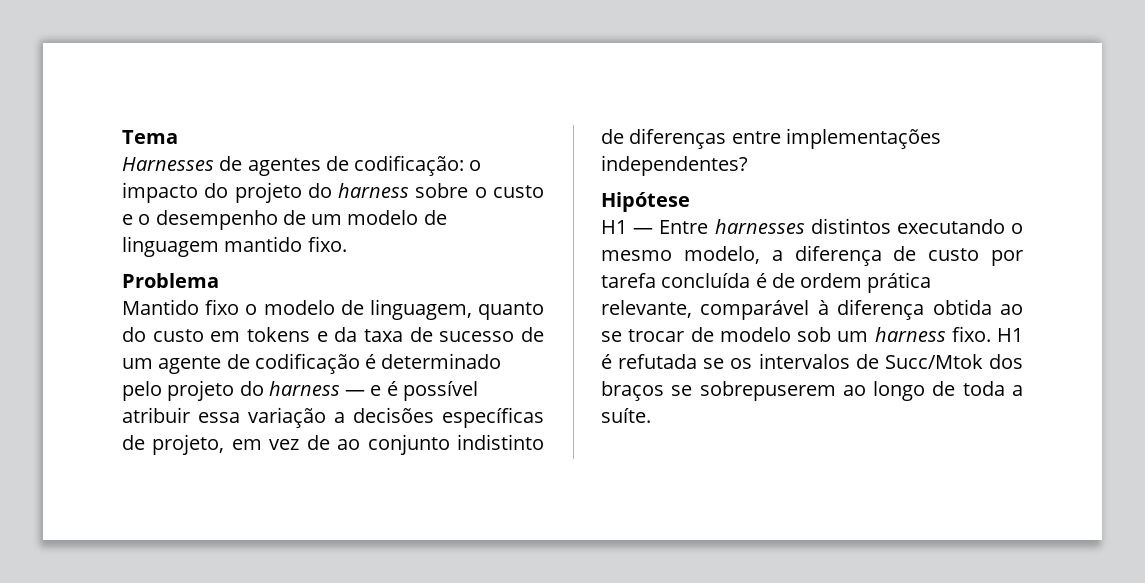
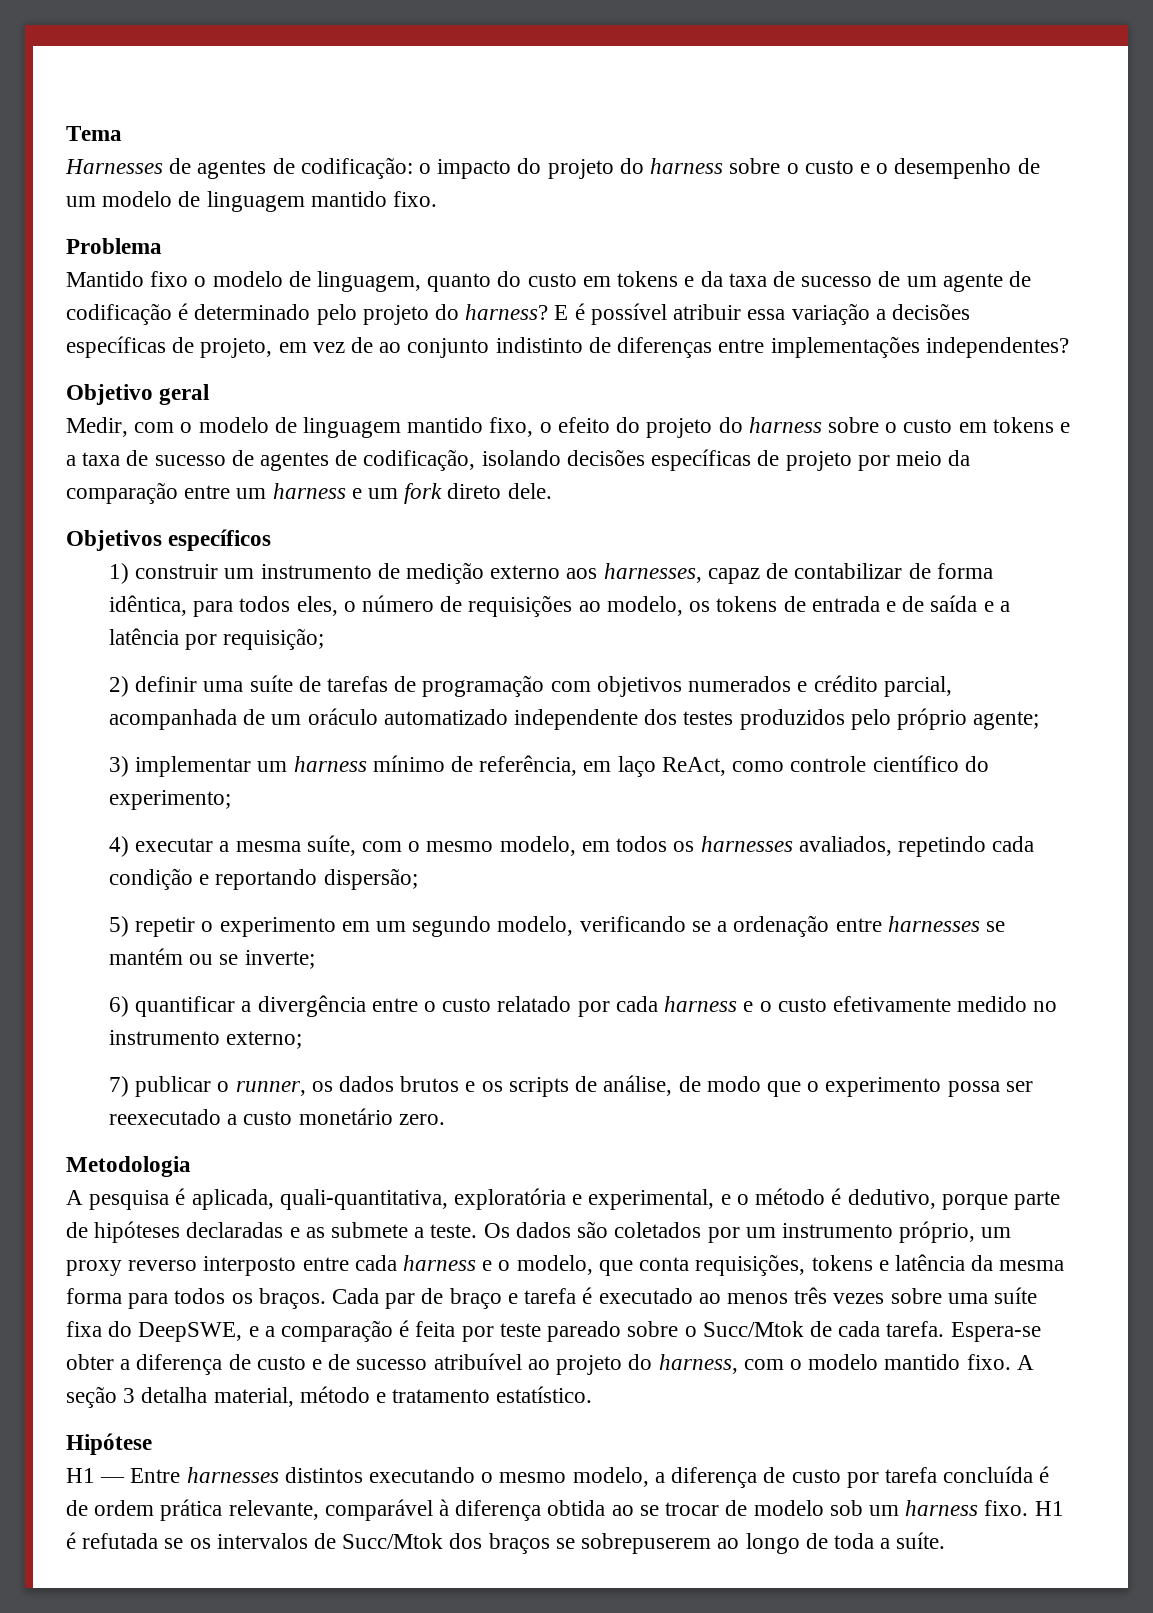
- Mantido fixo o modelo de linguagem, quanto do custo em tokens e da taxa de sucesso de um agente de codificação é determinado pelo projeto do harness — e é possível atribuir essa variação a decisões específicas de projeto, em vez de ao conjunto indistinto de diferenças entre implementações independentes?
+ Mantido fixo o modelo de linguagem, quanto do custo em tokens e da taxa de sucesso de um agente de codificação é determinado pelo projeto do harness? E é possível atribuir essa variação a decisões específicas de projeto, em vez de ao conjunto indistinto de diferenças entre implementações independentes?
+ Objetivo geral
+ Medir, com o modelo de linguagem mantido fixo, o efeito do projeto do harness sobre o custo em tokens e a taxa de sucesso de agentes de codificação, isolando decisões específicas de projeto por meio da comparação entre um harness e um fork direto dele.
+ Objetivos específicos
+ 1) construir um instrumento de medição externo aos harnesses, capaz de contabilizar de forma idêntica, para todos eles, o número de requisições ao modelo, os tokens de entrada e de saída e a latência por requisição;
+ 2) definir uma suíte de tarefas de programação com objetivos numerados e crédito parcial, acompanhada de um oráculo automatizado independente dos testes produzidos pelo próprio agente;
+ 3) implementar um harness mínimo de referência, em laço ReAct, como controle científico do experimento;
+ 4) executar a mesma suíte, com o mesmo modelo, em todos os harnesses avaliados, repetindo cada condição e reportando dispersão;
+ 5) repetir o experimento em um segundo modelo, verificando se a ordenação entre harnesses se mantém ou se inverte;
+ 6) quantificar a divergência entre o custo relatado por cada harness e o custo efetivamente medido no instrumento externo;
+ 7) publicar o runner, os dados brutos e os scripts de análise, de modo que o experimento possa ser reexecutado a custo monetário zero.
+ Metodologia
+ A pesquisa é aplicada, quali-quantitativa, exploratória e experimental, e o método é dedutivo, porque parte de hipóteses declaradas e as submete a teste. Os dados são coletados por um instrumento próprio, um proxy reverso interposto entre cada harness e o modelo, que conta requisições, tokens e latência da mesma forma para todos os braços. Cada par de braço e tarefa é executado ao menos três vezes sobre uma suíte fixa do DeepSWE, e a comparação é feita por teste pareado sobre o Succ/Mtok de cada tarefa. Espera-se obter a diferença de custo e de sucesso atribuível ao projeto do harness, com o modelo mantido fixo. A seção 3 detalha material, método e tratamento estatístico.

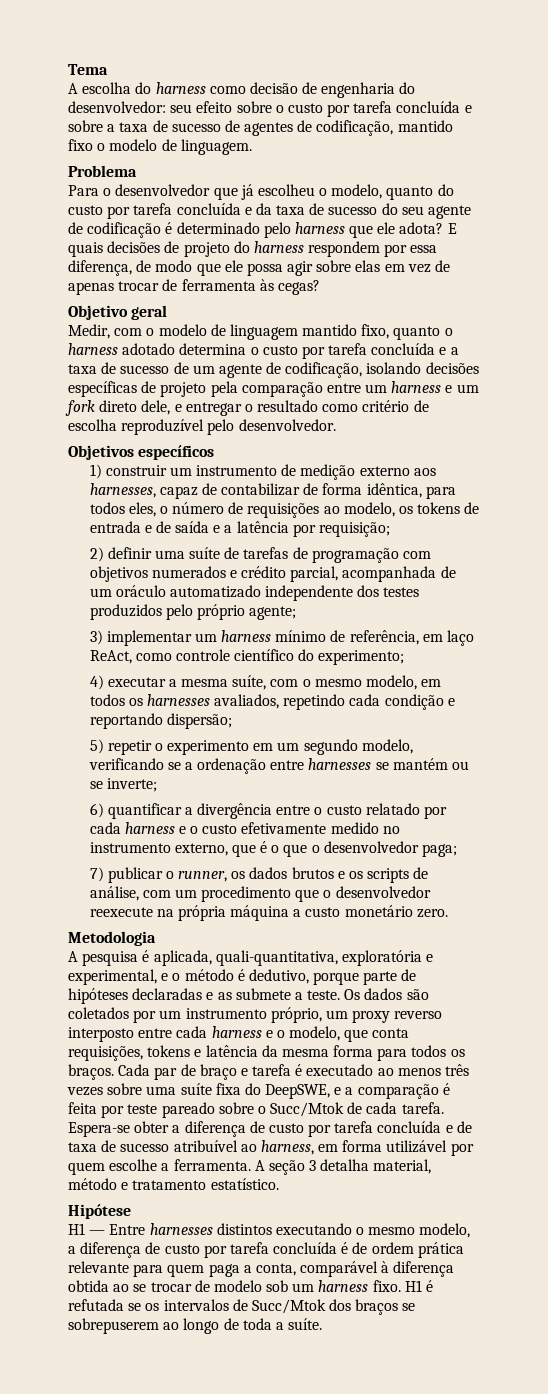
- Harnesses de agentes de codificação: o impacto do projeto do harness sobre o custo e o desempenho de um modelo de linguagem mantido fixo.
+ A escolha do harness como decisão de engenharia do desenvolvedor: seu efeito sobre o custo por tarefa concluída e sobre a taxa de sucesso de agentes de codificação, mantido fixo o modelo de linguagem.
  Problema
- Mantido fixo o modelo de linguagem, quanto do custo em tokens e da taxa de sucesso de um agente de codificação é determinado pelo projeto do harness? E é possível atribuir essa variação a decisões específicas de projeto, em vez de ao conjunto indistinto de diferenças entre implementações independentes?
+ Para o desenvolvedor que já escolheu o modelo, quanto do custo por tarefa concluída e da taxa de sucesso do seu agente de codificação é determinado pelo harness que ele adota? E quais decisões de projeto do harness respondem por essa diferença, de modo que ele possa agir sobre elas em vez de apenas trocar de ferramenta às cegas?
- Medir, com o modelo de linguagem mantido fixo, o efeito do projeto do harness sobre o custo em tokens e a taxa de sucesso de agentes de codificação, isolando decisões específicas de projeto por meio da comparação entre um harness e um fork direto dele.
+ Medir, com o modelo de linguagem mantido fixo, quanto o harness adotado determina o custo por tarefa concluída e a taxa de sucesso de um agente de codificação, isolando decisões específicas de projeto pela comparação entre um harness e um fork direto dele, e entregar o resultado como critério de escolha reproduzível pelo desenvolvedor.
- 6) quantificar a divergência entre o custo relatado por cada harness e o custo efetivamente medido no instrumento externo;
+ 6) quantificar a divergência entre o custo relatado por cada harness e o custo efetivamente medido no instrumento externo, que é o que o desenvolvedor paga;
- 7) publicar o runner, os dados brutos e os scripts de análise, de modo que o experimento possa ser reexecutado a custo monetário zero.
+ 7) publicar o runner, os dados brutos e os scripts de análise, com um procedimento que o desenvolvedor reexecute na própria máquina a custo monetário zero.
- Espera-se obter a diferença de custo e de sucesso atribuível ao projeto do harness, com o modelo mantido fixo.
+ Espera-se obter a diferença de custo por tarefa concluída e de taxa de sucesso atribuível ao harness, em forma utilizável por quem escolhe a ferramenta.
- H1 — Entre harnesses distintos executando o mesmo modelo, a diferença de custo por tarefa concluída é de ordem prática relevante, comparável à diferença obtida ao se trocar de modelo sob um harness fixo.
+ H1 — Entre harnesses distintos executando o mesmo modelo, a diferença de custo por tarefa concluída é de ordem prática relevante para quem paga a conta, comparável à diferença obtida ao se trocar de modelo sob um harness fixo.

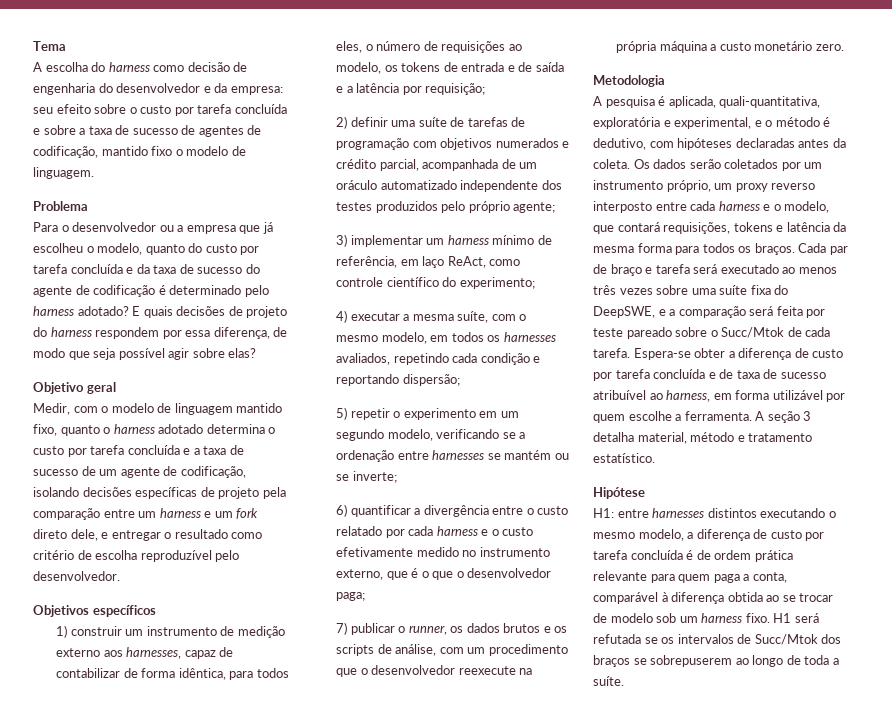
- A escolha do harness como decisão de engenharia do desenvolvedor: seu efeito sobre o custo por tarefa concluída e sobre a taxa de sucesso de agentes de codificação, mantido fixo o modelo de linguagem.
+ A escolha do harness como decisão de engenharia do desenvolvedor e da empresa: seu efeito sobre o custo por tarefa concluída e sobre a taxa de sucesso de agentes de codificação, mantido fixo o modelo de linguagem.
- Para o desenvolvedor que já escolheu o modelo, quanto do custo por tarefa concluída e da taxa de sucesso do seu agente de codificação é determinado pelo harness que ele adota?
+ Para o desenvolvedor ou a empresa que já escolheu o modelo, quanto do custo por tarefa concluída e da taxa de sucesso do agente de codificação é determinado pelo harness adotado?
- E quais decisões de projeto do harness respondem por essa diferença, de modo que ele possa agir sobre elas em vez de apenas trocar de ferramenta às cegas?
+ E quais decisões de projeto do harness respondem por essa diferença, de modo que seja possível agir sobre elas?
- A pesquisa é aplicada, quali-quantitativa, exploratória e experimental, e o método é dedutivo, porque parte de hipóteses declaradas e as submete a teste.
+ A pesquisa é aplicada, quali-quantitativa, exploratória e experimental, e o método é dedutivo, com hipóteses declaradas antes da coleta.
- Os dados são coletados por um instrumento próprio, um proxy reverso interposto entre cada harness e o modelo, que conta requisições, tokens e latência da mesma forma para todos os braços.
+ Os dados serão coletados por um instrumento próprio, um proxy reverso interposto entre cada harness e o modelo, que contará requisições, tokens e latência da mesma forma para todos os braços.
- Cada par de braço e tarefa é executado ao menos três vezes sobre uma suíte fixa do DeepSWE, e a comparação é feita por teste pareado sobre o Succ/Mtok de cada tarefa.
+ Cada par de braço e tarefa será executado ao menos três vezes sobre uma suíte fixa do DeepSWE, e a comparação será feita por teste pareado sobre o Succ/Mtok de cada tarefa.
- H1 — Entre harnesses distintos executando o mesmo modelo, a diferença de custo por tarefa concluída é de ordem prática relevante para quem paga a conta, comparável à diferença obtida ao se trocar de modelo sob um harness fixo.
+ H1: entre harnesses distintos executando o mesmo modelo, a diferença de custo por tarefa concluída é de ordem prática relevante para quem paga a conta, comparável à diferença obtida ao se trocar de modelo sob um harness fixo.
- H1 é refutada se os intervalos de Succ/Mtok dos braços se sobrepuserem ao longo de toda a suíte.
+ H1 será refutada se os intervalos de Succ/Mtok dos braços se sobrepuserem ao longo de toda a suíte.

